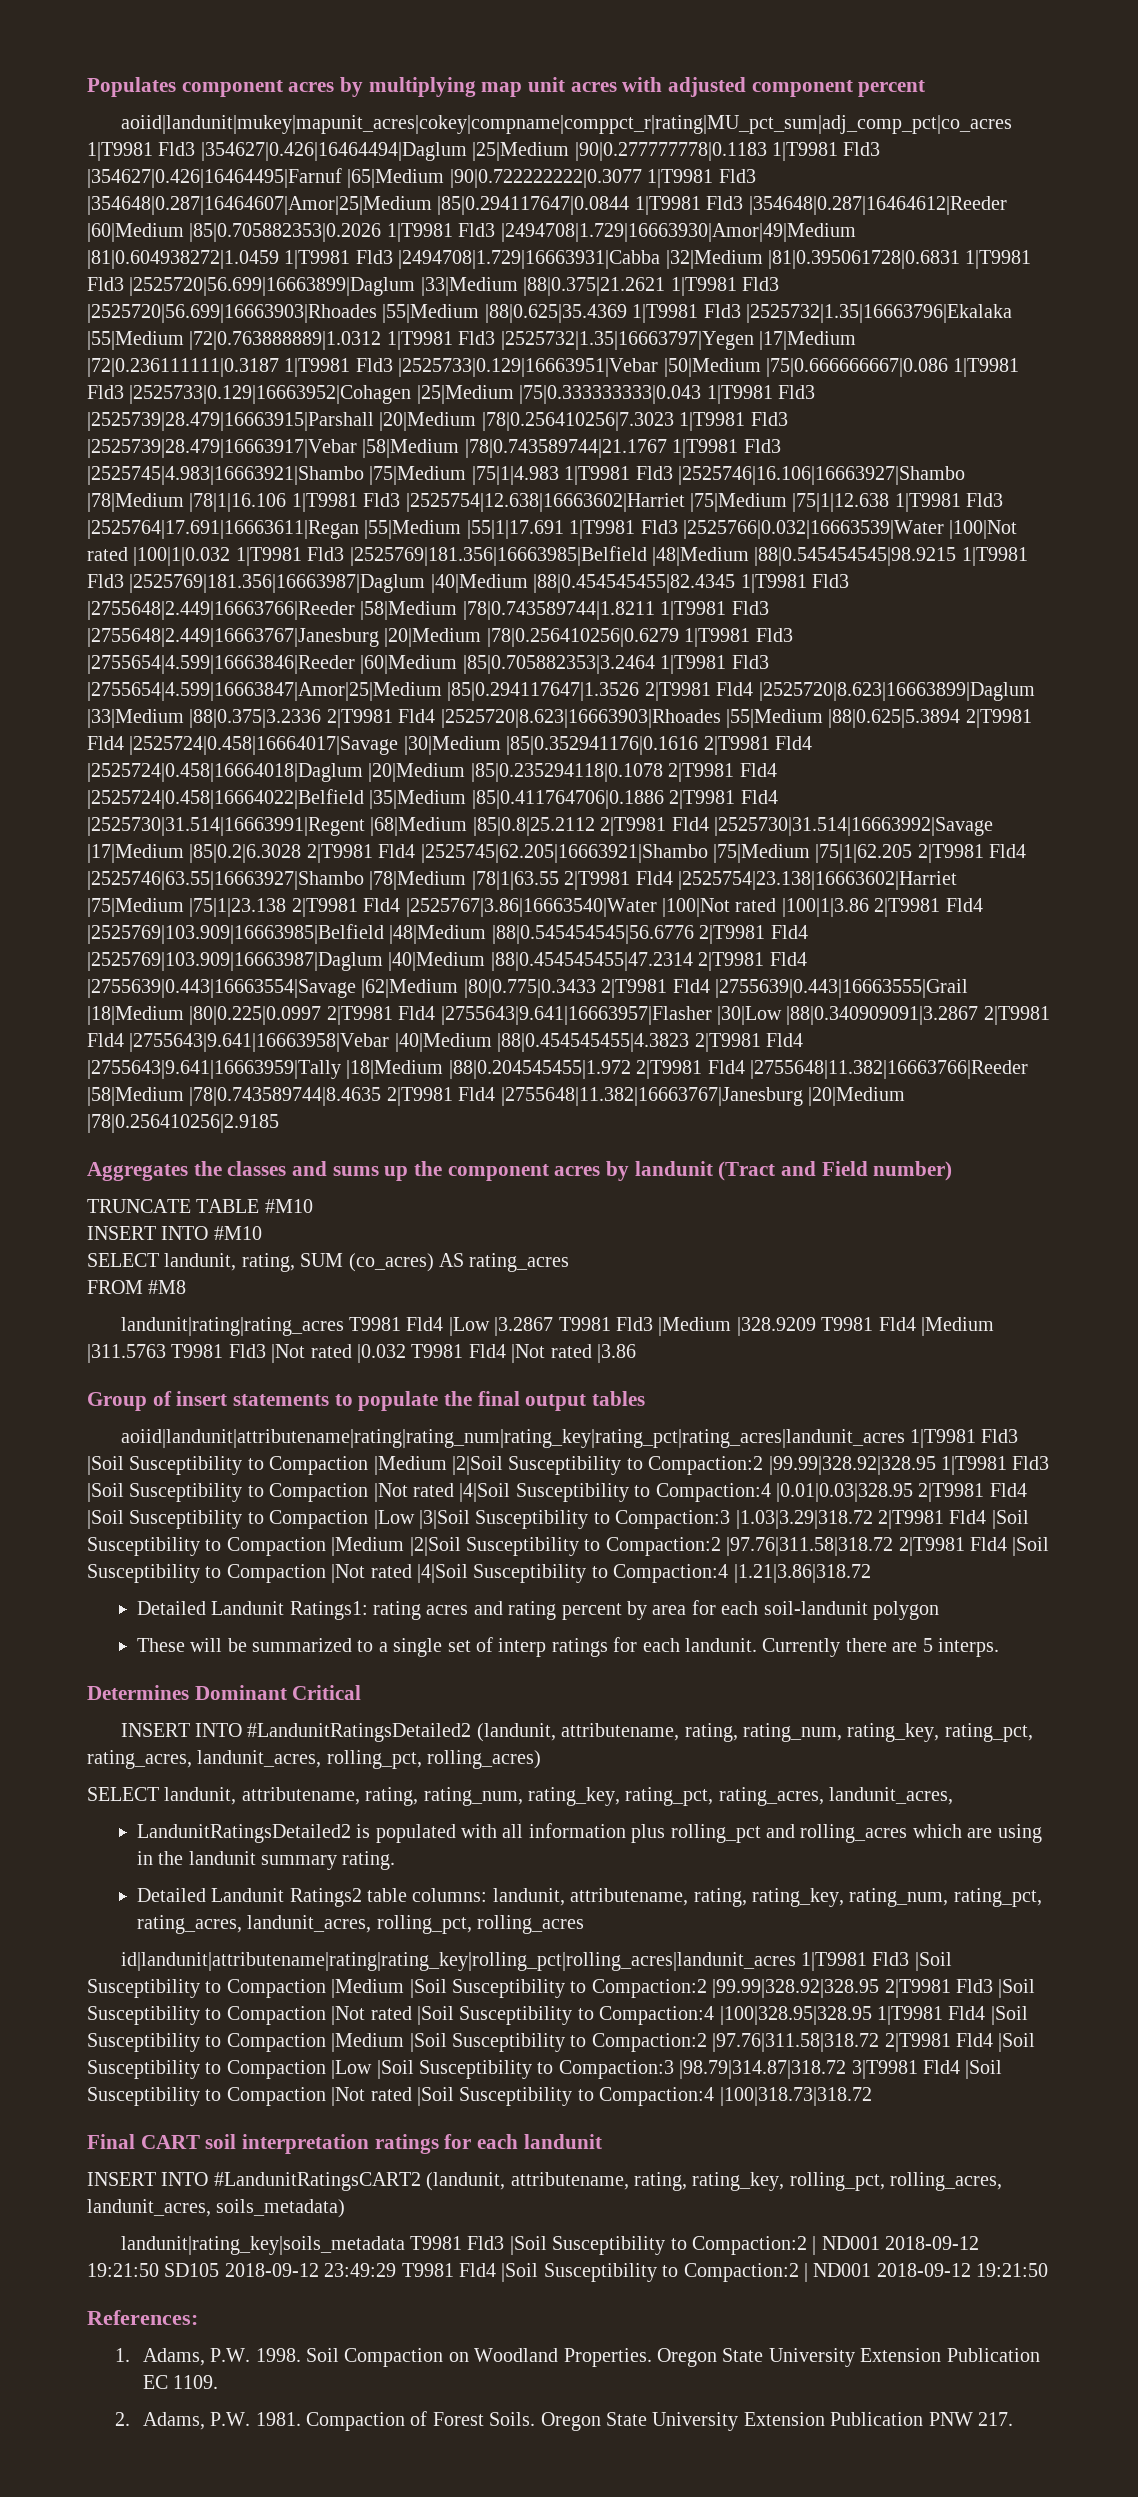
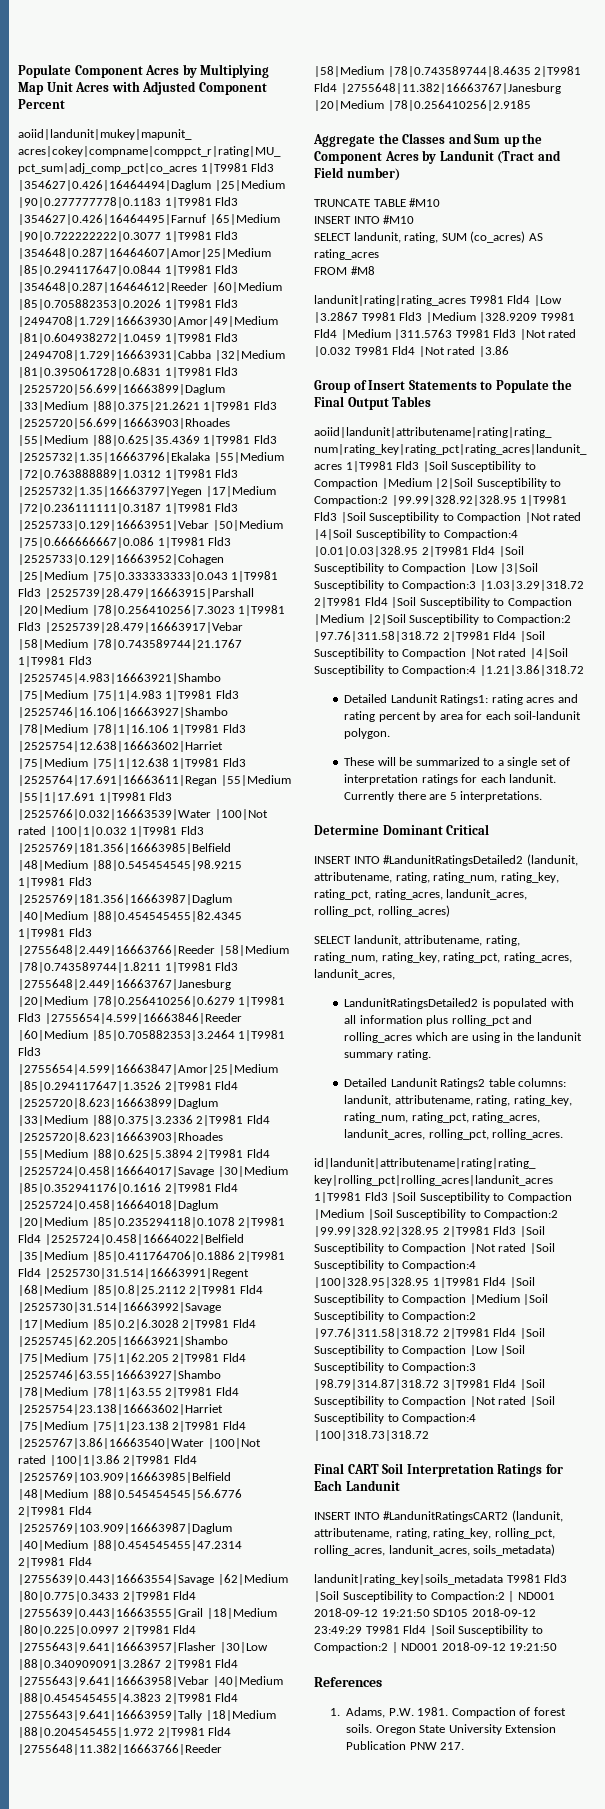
- Populates component acres by multiplying map unit acres with adjusted component percent
+ Populate Component Acres by Multiplying Map Unit Acres with Adjusted Component Percent
- Aggregates the classes and sums up the component acres by landunit (Tract and Field number)
+ Aggregate the Classes and Sum up the Component Acres by Landunit (Tract and Field number)
- Group of insert statements to populate the final output tables
+ Group of Insert Statements to Populate the Final Output Tables
- Detailed Landunit Ratings1: rating acres and rating percent by area for each soil-landunit polygon
+ Detailed Landunit Ratings1: rating acres and rating percent by area for each soil-landunit polygon.
- These will be summarized to a single set of interp ratings for each landunit.
+ These will be summarized to a single set of interpretation ratings for each landunit.
- Currently there are 5 interps.
- Determines Dominant Critical
+ Currently there are 5 interpretations.
+ Determine Dominant Critical
- Detailed Landunit Ratings2 table columns: landunit, attributename, rating, rating_key, rating_num, rating_pct, rating_acres, landunit_acres, rolling_pct, rolling_acres
+ Detailed Landunit Ratings2 table columns: landunit, attributename, rating, rating_key, rating_num, rating_pct, rating_acres, landunit_acres, rolling_pct, rolling_acres.
- Final CART soil interpretation ratings for each landunit
+ Final CART Soil Interpretation Ratings for Each Landunit
- References:
- 1. Adams, P.W. 1998. Soil Compaction on Woodland Properties. Oregon State University Extension Publication EC 1109.
- 2. Adams, P.W. 1981.
+ References
+ 1. Adams, P.W. 1981.
- Compaction of Forest Soils.
+ Compaction of forest soils.

